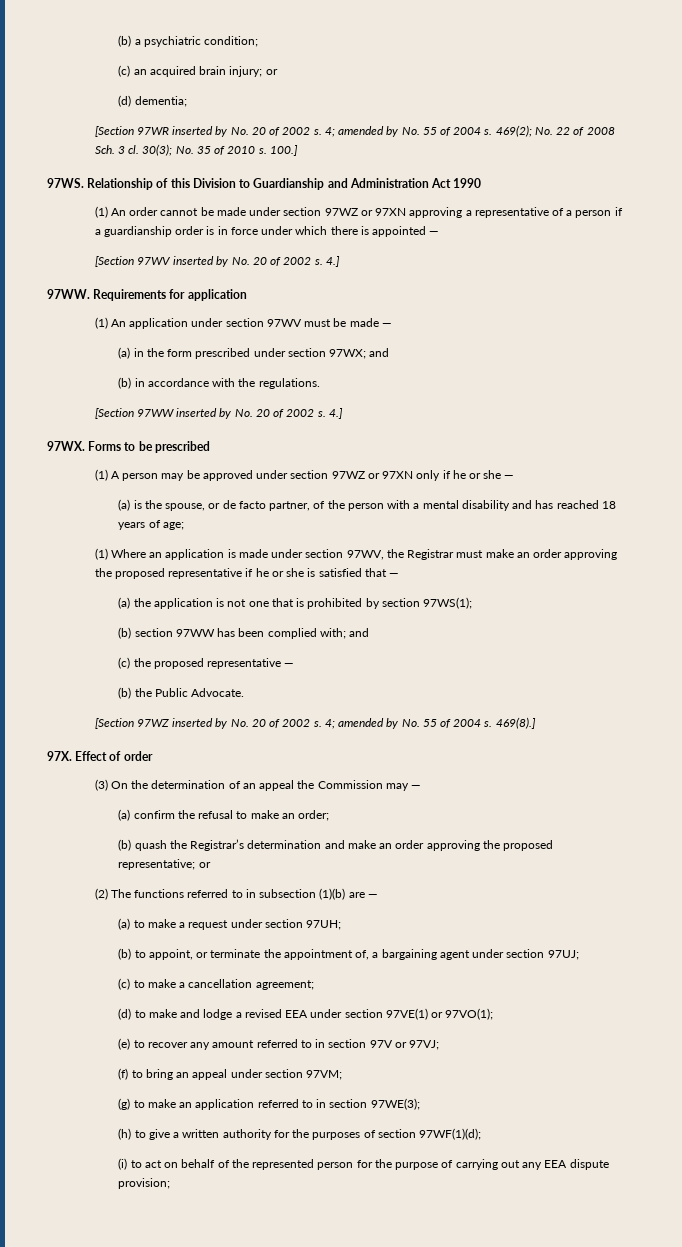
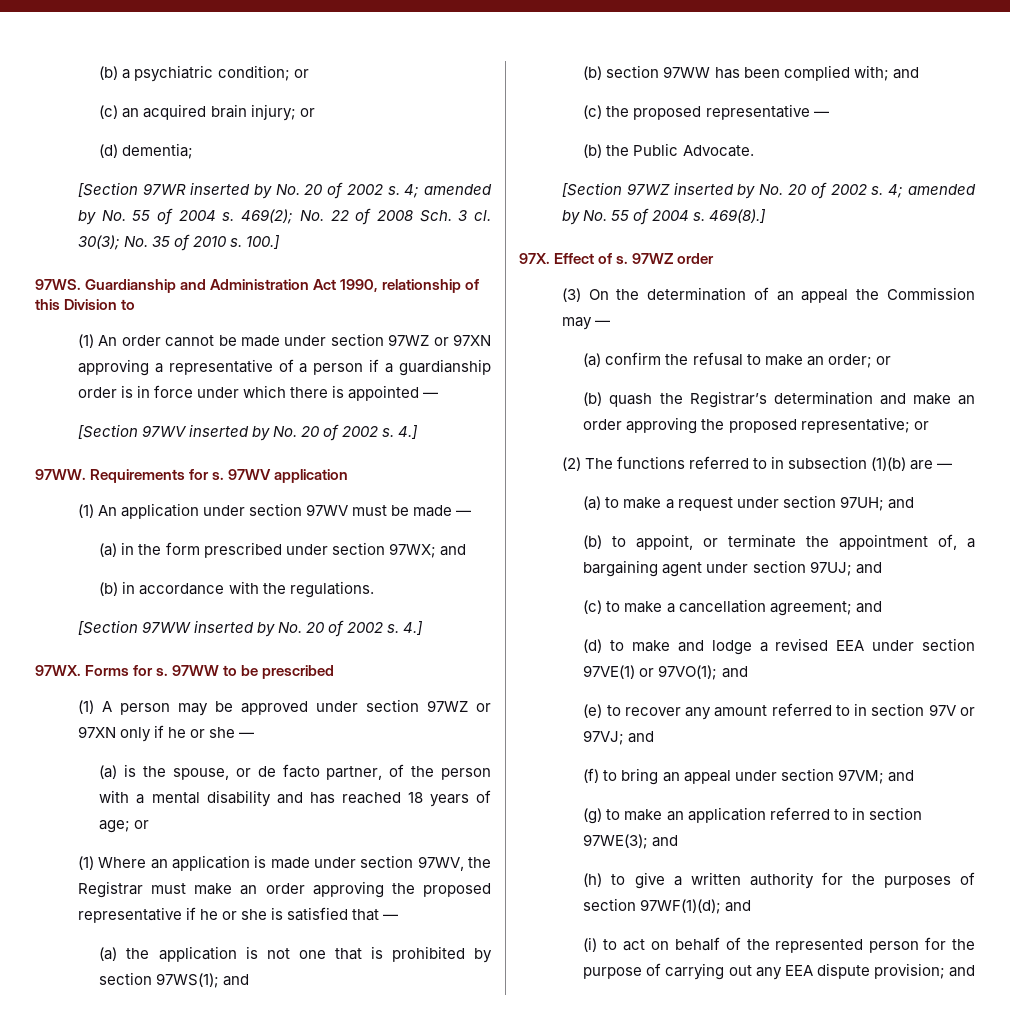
- (b) a psychiatric condition;
+ (b) a psychiatric condition; or
- Relationship of this Division to Guardianship and Administration Act 1990
+ Guardianship and Administration Act 1990, relationship of this Division to
- Requirements for application
+ Requirements for s. 97WV application
- Forms to be prescribed
+ Forms for s. 97WW to be prescribed
- (a) is the spouse, or de facto partner, of the person with a mental disability and has reached 18 years of age;
+ (a) is the spouse, or de facto partner, of the person with a mental disability and has reached 18 years of age; or
- (a) the application is not one that is prohibited by section 97WS(1);
+ (a) the application is not one that is prohibited by section 97WS(1); and
- Effect of order
+ Effect of s. 97WZ order
- (a) confirm the refusal to make an order;
+ (a) confirm the refusal to make an order; or
- (a) to make a request under section 97UH;
+ (a) to make a request under section 97UH; and
- (b) to appoint, or terminate the appointment of, a bargaining agent under section 97UJ;
+ (b) to appoint, or terminate the appointment of, a bargaining agent under section 97UJ; and
- (c) to make a cancellation agreement;
+ (c) to make a cancellation agreement; and
- (d) to make and lodge a revised EEA under section 97VE(1) or 97VO(1);
+ (d) to make and lodge a revised EEA under section 97VE(1) or 97VO(1); and
- (e) to recover any amount referred to in section 97V or 97VJ;
+ (e) to recover any amount referred to in section 97V or 97VJ; and
- (f) to bring an appeal under section 97VM;
+ (f) to bring an appeal under section 97VM; and
- (g) to make an application referred to in section 97WE(3);
+ (g) to make an application referred to in section 97WE(3); and
- (h) to give a written authority for the purposes of section 97WF(1)(d);
+ (h) to give a written authority for the purposes of section 97WF(1)(d); and
- (i) to act on behalf of the represented person for the purpose of carrying out any EEA dispute provision;
+ (i) to act on behalf of the represented person for the purpose of carrying out any EEA dispute provision; and

